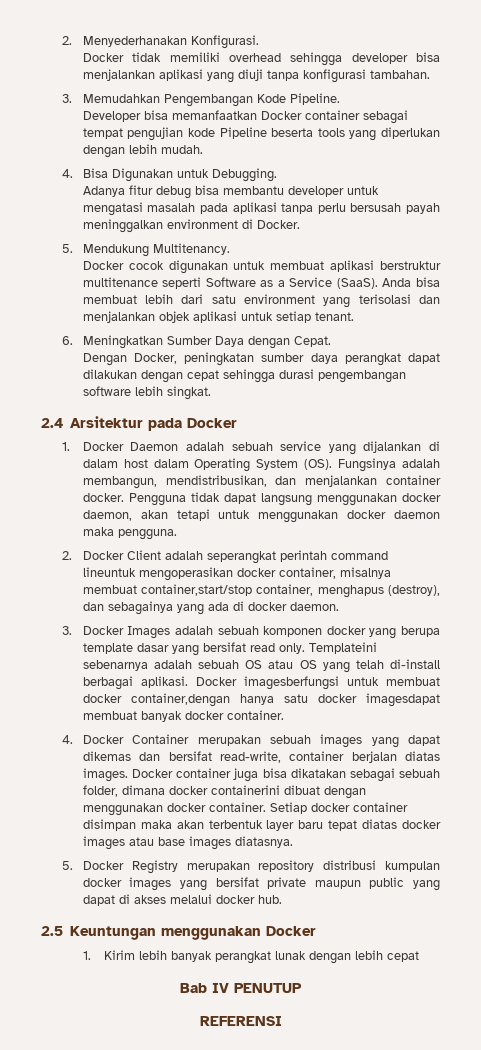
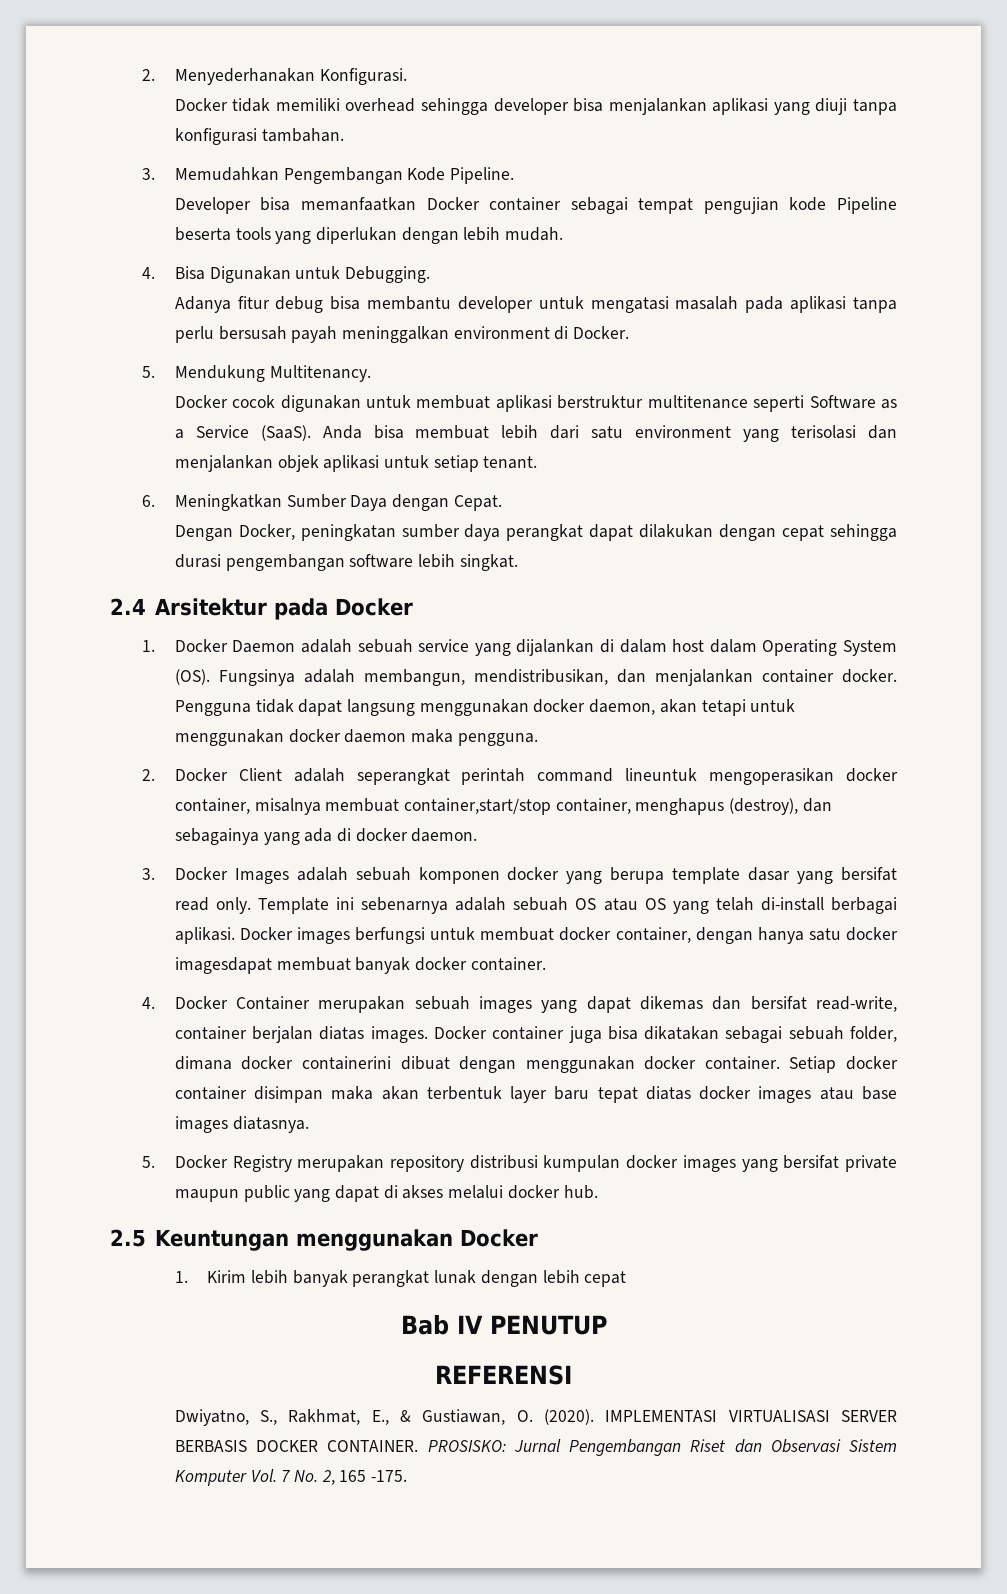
- Templateini sebenarnya adalah sebuah OS atau OS yang telah di-install berbagai aplikasi.
+ Template ini sebenarnya adalah sebuah OS atau OS yang telah di-install berbagai aplikasi.
- Docker imagesberfungsi untuk membuat docker container,dengan hanya satu docker imagesdapat membuat banyak docker container.
+ Docker images berfungsi untuk membuat docker container, dengan hanya satu docker imagesdapat membuat banyak docker container.
+ Dwiyatno, S., Rakhmat, E., & Gustiawan, O. (2020). IMPLEMENTASI VIRTUALISASI SERVER BERBASIS DOCKER CONTAINER. PROSISKO: Jurnal Pengembangan Riset dan Observasi Sistem Komputer Vol. 7 No. 2, 165 -175.

